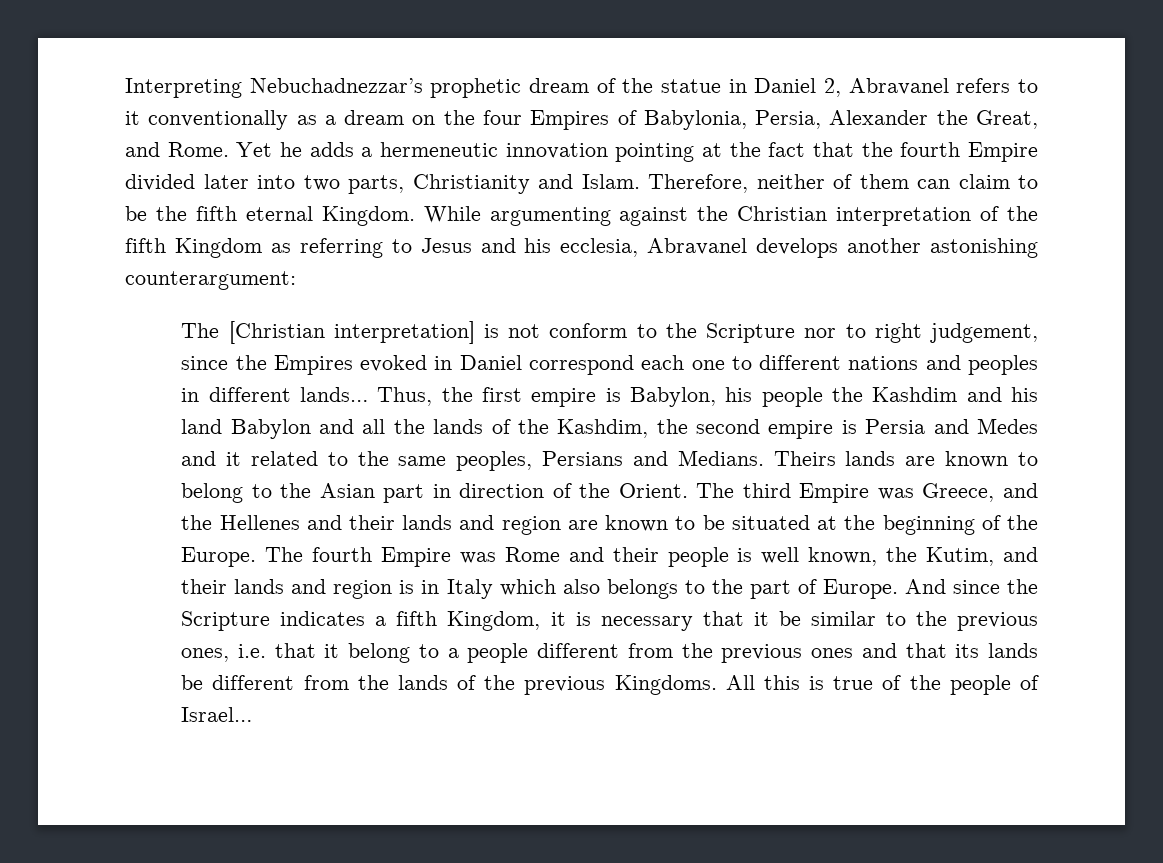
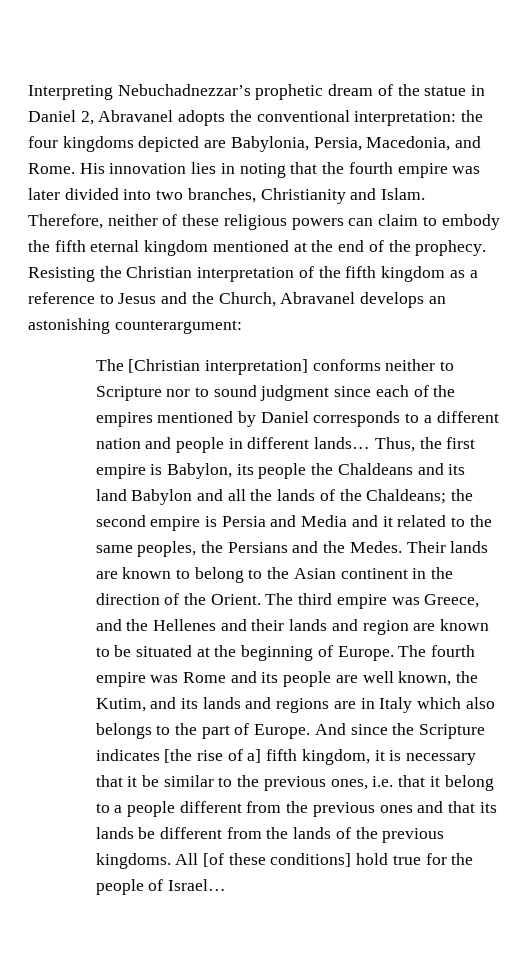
- Interpreting Nebuchadnezzar’s prophetic dream of the statue in Daniel 2, Abravanel refers to it conventionally as a dream on the four Empires of Babylonia, Persia, Alexander the Great, and Rome. Yet he adds a hermeneutic innovation pointing at the fact that the fourth Empire divided later into two parts, Christianity and Islam.
+ Interpreting Nebuchadnezzar’s prophetic dream of the statue in Daniel 2, Abravanel adopts the conventional interpretation: the four kingdoms depicted are Babylonia, Persia, Macedonia, and Rome. His innovation lies in noting that the fourth empire was later divided into two branches, Christianity and Islam.
- Therefore, neither of them can claim to be the fifth eternal Kingdom. While argumenting against the Christian interpretation of the fifth Kingdom as referring to Jesus and his ecclesia, Abravanel develops another astonishing counterargument:
+ Therefore, neither of these religious powers can claim to embody the fifth eternal kingdom mentioned at the end of the prophecy. Resisting the Christian interpretation of the fifth kingdom as a reference to Jesus and the Church, Abravanel develops an astonishing counterargument:
- The [Christian interpretation] is not conform to the Scripture nor to right judgement, since the Empires evoked in Daniel correspond each one to different nations and peoples in different lands…
+ The [Christian interpretation] conforms neither to Scripture nor to sound judgment since each of the empires mentioned by Daniel corresponds to a different nation and people in different lands…
- Thus, the first empire is Babylon, his people the Kashdim and his land Babylon and all the lands of the Kashdim, the second empire is Persia and Medes and it related to the same peoples, Persians and Medians. Theirs lands are known to belong to the Asian part in direction of the Orient.
+ Thus, the first empire is Babylon, its people the Chaldeans and its land Babylon and all the lands of the Chaldeans; the second empire is Persia and Media and it related to the same peoples, the Persians and the Medes. Their lands are known to belong to the Asian continent in the direction of the Orient.
- The third Empire was Greece, and the Hellenes and their lands and region are known to be situated at the beginning of the Europe.
+ The third empire was Greece, and the Hellenes and their lands and region are known to be situated at the beginning of Europe.
- The fourth Empire was Rome and their people is well known, the Kutim, and their lands and region is in Italy which also belongs to the part of Europe.
+ The fourth empire was Rome and its people are well known, the Kutim, and its lands and regions are in Italy which also belongs to the part of Europe.
- And since the Scripture indicates a fifth Kingdom, it is necessary that it be similar to the previous ones, i.e. that it belong to a people different from the previous ones and that its lands be different from the lands of the previous Kingdoms. All this is true of the people of Israel…
+ And since the Scripture indicates [the rise of a] fifth kingdom, it is necessary that it be similar to the previous ones, i.e. that it belong to a people different from the previous ones and that its lands be different from the lands of the previous kingdoms. All [of these conditions] hold true for the people of Israel…

